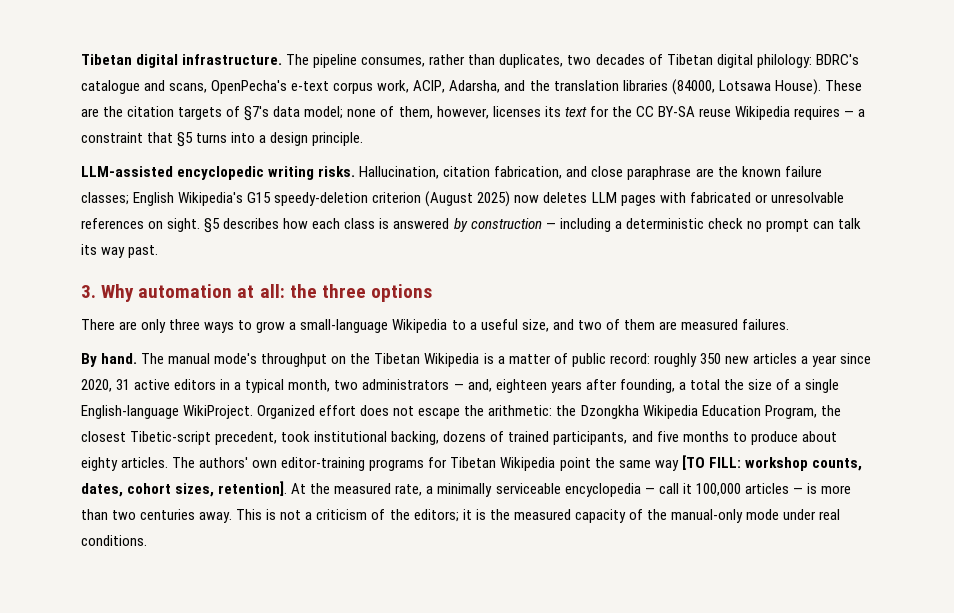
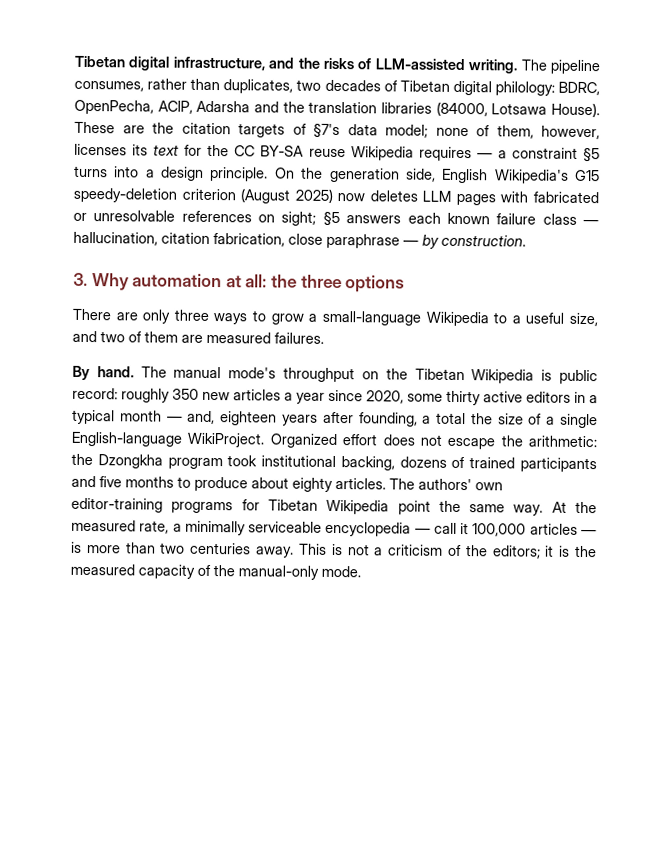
- Tibetan digital infrastructure.
+ Tibetan digital infrastructure, and the risks of LLM-assisted writing.
- The pipeline consumes, rather than duplicates, two decades of Tibetan digital philology: BDRC's catalogue and scans, OpenPecha's e-text corpus work, ACIP, Adarsha, and the translation libraries (84000, Lotsawa House).
+ The pipeline consumes, rather than duplicates, two decades of Tibetan digital philology: BDRC, OpenPecha, ACIP, Adarsha and the translation libraries (84000, Lotsawa House).
- These are the citation targets of §7's data model; none of them, however, licenses its text for the CC BY-SA reuse Wikipedia requires — a constraint that §5 turns into a design principle.
- LLM-assisted encyclopedic writing risks. Hallucination, citation fabrication, and close paraphrase are the known failure classes; English Wikipedia's G15 speedy-deletion criterion (August 2025) now deletes LLM pages with fabricated or unresolvable references on sight. §5 describes how each class is answered by construction — including a deterministic check no prompt can talk its way past.
+ These are the citation targets of §7's data model; none of them, however, licenses its text for the CC BY-SA reuse Wikipedia requires — a constraint §5 turns into a design principle. On the generation side, English Wikipedia's G15 speedy-deletion criterion (August 2025) now deletes LLM pages with fabricated or unresolvable references on sight; §5 answers each known failure class — hallucination, citation fabrication, close paraphrase — by construction.
- The manual mode's throughput on the Tibetan Wikipedia is a matter of public record: roughly 350 new articles a year since 2020, 31 active editors in a typical month, two administrators — and, eighteen years after founding, a total the size of a single English-language WikiProject.
+ The manual mode's throughput on the Tibetan Wikipedia is public record: roughly 350 new articles a year since 2020, some thirty active editors in a typical month — and, eighteen years after founding, a total the size of a single English-language WikiProject.
- Organized effort does not escape the arithmetic: the Dzongkha Wikipedia Education Program, the closest Tibetic-script precedent, took institutional backing, dozens of trained participants, and five months to produce about eighty articles.
+ Organized effort does not escape the arithmetic: the Dzongkha program took institutional backing, dozens of trained participants and five months to produce about eighty articles.
- The authors' own editor-training programs for Tibetan Wikipedia point the same way [TO FILL: workshop counts, dates, cohort sizes, retention].
+ The authors' own editor-training programs for Tibetan Wikipedia point the same way.
- This is not a criticism of the editors; it is the measured capacity of the manual-only mode under real conditions.
+ This is not a criticism of the editors; it is the measured capacity of the manual-only mode.

